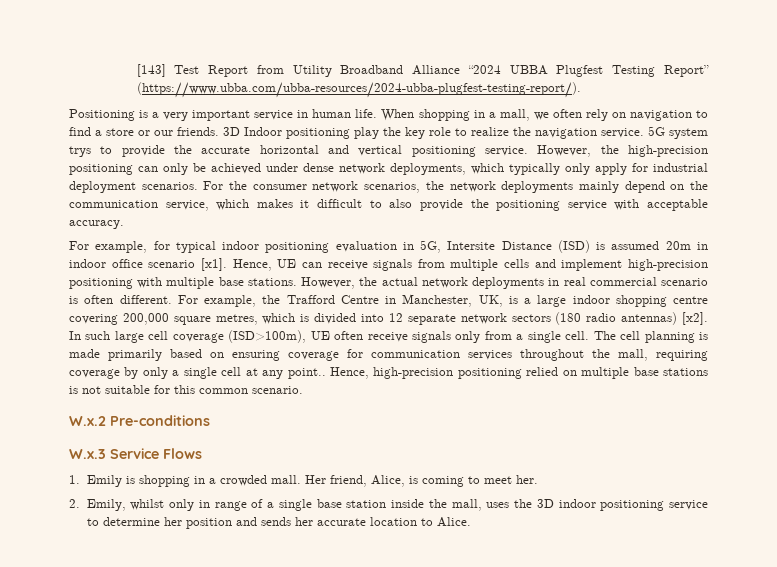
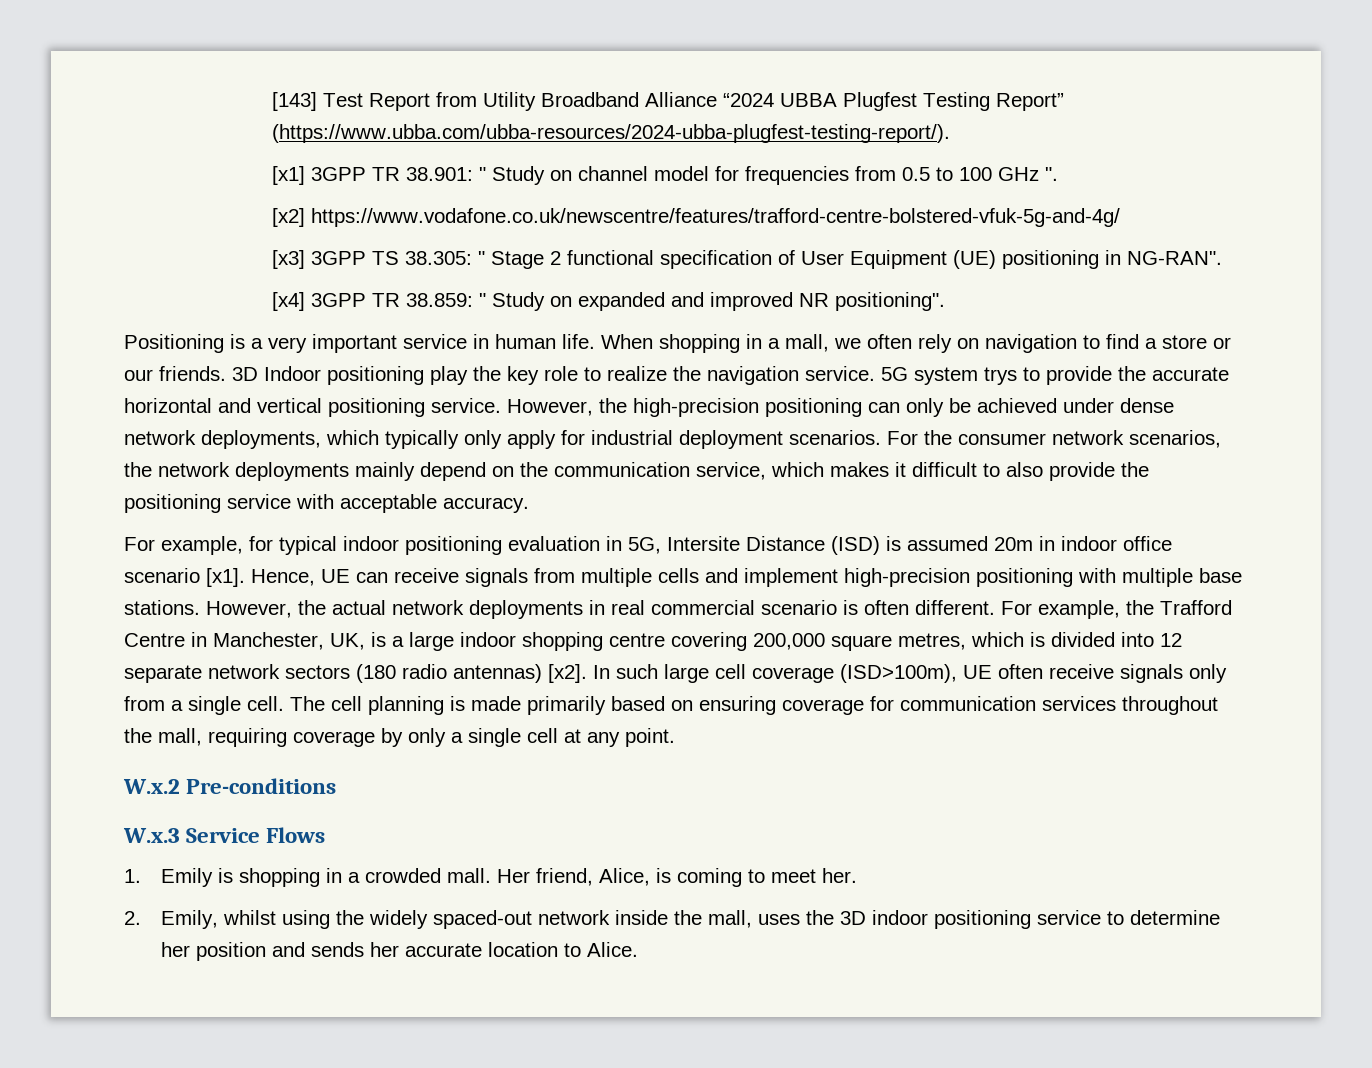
+ [x1] 3GPP TR 38.901: " Study on channel model for frequencies from 0.5 to 100 GHz ".
+ [x2] https://www.vodafone.co.uk/newscentre/features/trafford-centre-bolstered-vfuk-5g-and-4g/
+ [x3] 3GPP TS 38.305: " Stage 2 functional specification of User Equipment (UE) positioning in NG-RAN".
+ [x4] 3GPP TR 38.859: " Study on expanded and improved NR positioning".
- The cell planning is made primarily based on ensuring coverage for communication services throughout the mall, requiring coverage by only a single cell at any point.. Hence, high-precision positioning relied on multiple base stations is not suitable for this common scenario.
+ The cell planning is made primarily based on ensuring coverage for communication services throughout the mall, requiring coverage by only a single cell at any point.
- 2. Emily, whilst only in range of a single base station inside the mall, uses the 3D indoor positioning service to determine her position and sends her accurate location to Alice.
+ 2. Emily, whilst using the widely spaced-out network inside the mall, uses the 3D indoor positioning service to determine her position and sends her accurate location to Alice.

